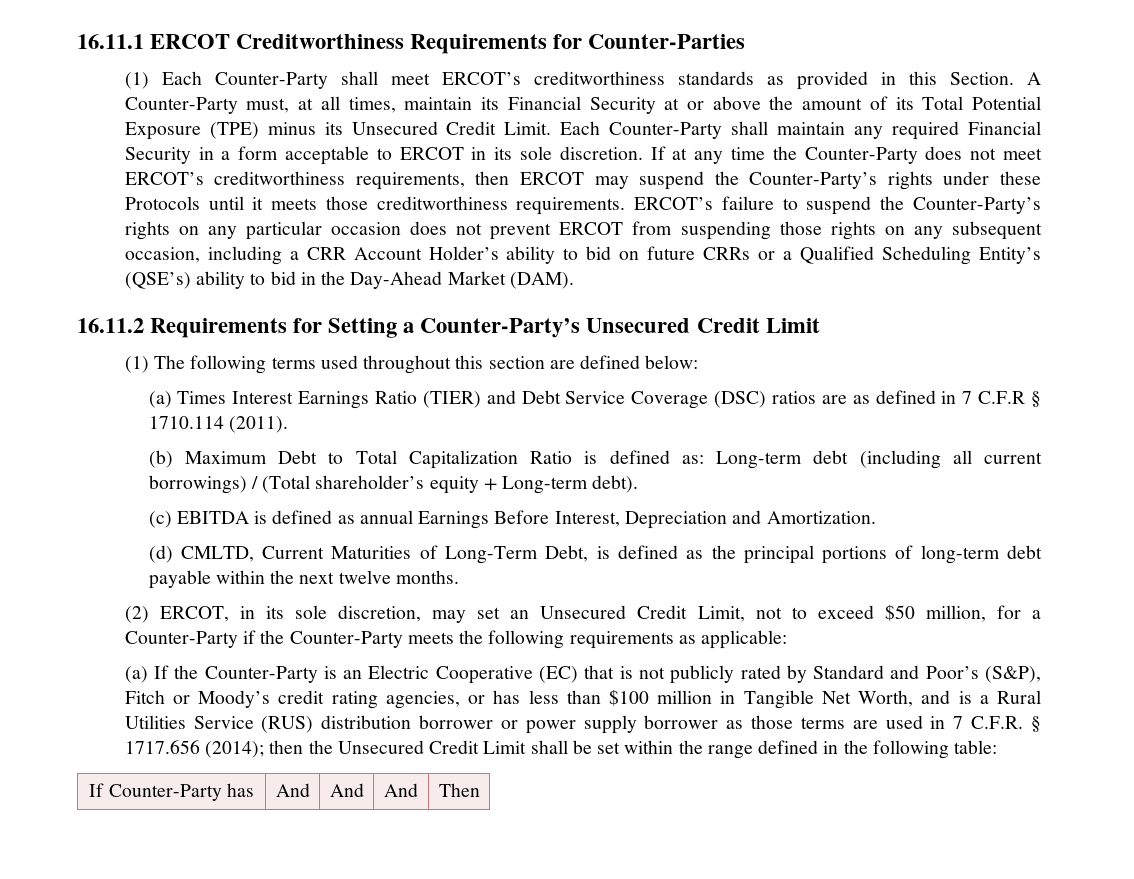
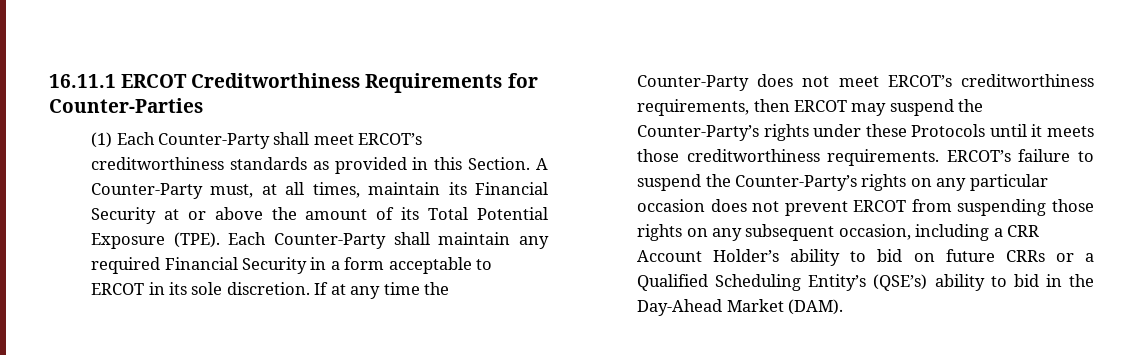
- A Counter-Party must, at all times, maintain its Financial Security at or above the amount of its Total Potential Exposure (TPE) minus its Unsecured Credit Limit.
+ A Counter-Party must, at all times, maintain its Financial Security at or above the amount of its Total Potential Exposure (TPE).
- 16.11.2 Requirements for Setting a Counter-Party’s Unsecured Credit Limit
- (1) The following terms used throughout this section are defined below:
- (a) Times Interest Earnings Ratio (TIER) and Debt Service Coverage (DSC) ratios are as defined in 7 C.F.R § 1710.114 (2011).
- (b) Maximum Debt to Total Capitalization Ratio is defined as: Long-term debt (including all current borrowings) / (Total shareholder’s equity + Long-term debt).
- (c) EBITDA is defined as annual Earnings Before Interest, Depreciation and Amortization.
- (d) CMLTD, Current Maturities of Long-Term Debt, is defined as the principal portions of long-term debt payable within the next twelve months.
- (2) ERCOT, in its sole discretion, may set an Unsecured Credit Limit, not to exceed $50 million, for a Counter-Party if the Counter-Party meets the following requirements as applicable:
- (a) If the Counter-Party is an Electric Cooperative (EC) that is not publicly rated by Standard and Poor’s (S&P), Fitch or Moody’s credit rating agencies, or has less than $100 million in Tangible Net Worth, and is a Rural Utilities Service (RUS) distribution borrower or power supply borrower as those terms are used in 7 C.F.R. § 1717.656 (2014); then the Unsecured Credit Limit shall be set within the range defined in the following table:
- If Counter-Party has | And | And | And | Then

